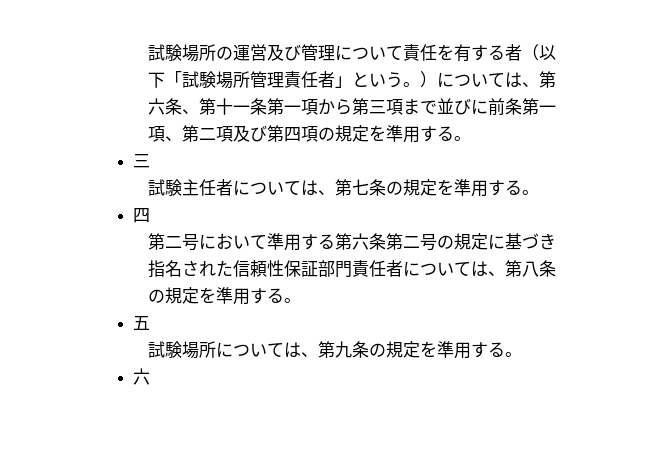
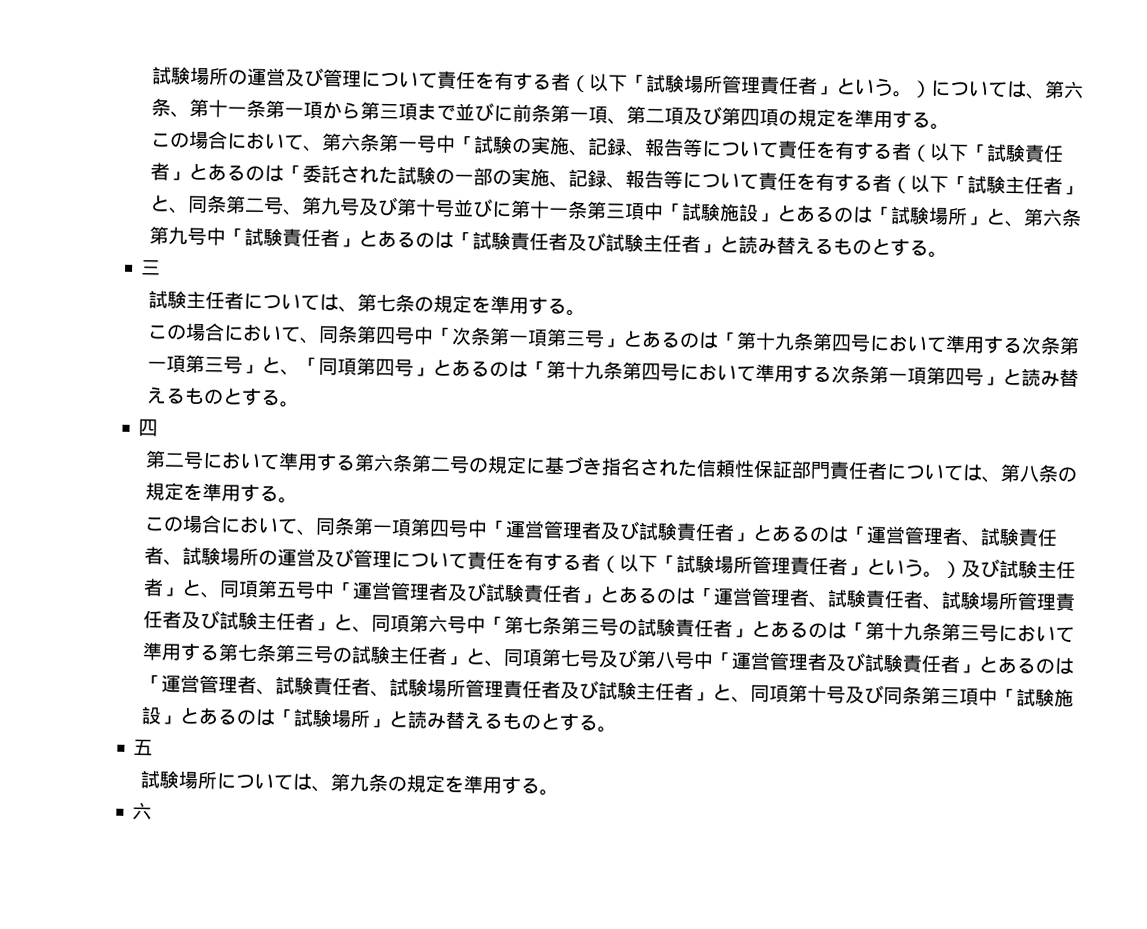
+ この場合において、第六条第一号中「試験の実施、記録、報告等について責任を有する者（以下「試験責任者」とあるのは「委託された試験の一部の実施、記録、報告等について責任を有する者（以下「試験主任者」と、同条第二号、第九号及び第十号並びに第十一条第三項中「試験施設」とあるのは「試験場所」と、第六条第九号中「試験責任者」とあるのは「試験責任者及び試験主任者」と読み替えるものとする。
+ この場合において、同条第四号中「次条第一項第三号」とあるのは「第十九条第四号において準用する次条第一項第三号」と、「同項第四号」とあるのは「第十九条第四号において準用する次条第一項第四号」と読み替えるものとする。
+ この場合において、同条第一項第四号中「運営管理者及び試験責任者」とあるのは「運営管理者、試験責任者、試験場所の運営及び管理について責任を有する者（以下「試験場所管理責任者」という。）及び試験主任者」と、同項第五号中「運営管理者及び試験責任者」とあるのは「運営管理者、試験責任者、試験場所管理責任者及び試験主任者」と、同項第六号中「第七条第三号の試験責任者」とあるのは「第十九条第三号において準用する第七条第三号の試験主任者」と、同項第七号及び第八号中「運営管理者及び試験責任者」とあるのは「運営管理者、試験責任者、試験場所管理責任者及び試験主任者」と、同項第十号及び同条第三項中「試験施設」とあるのは「試験場所」と読み替えるものとする。

